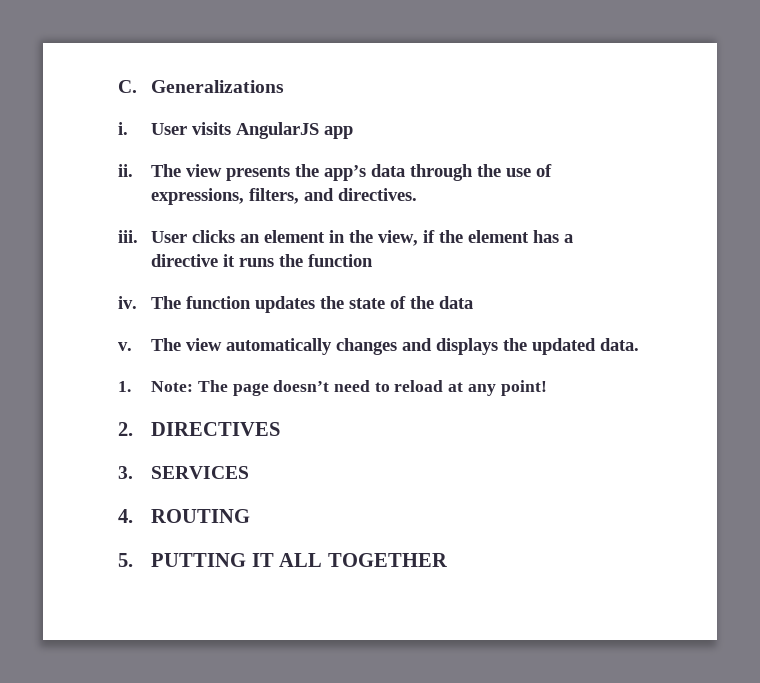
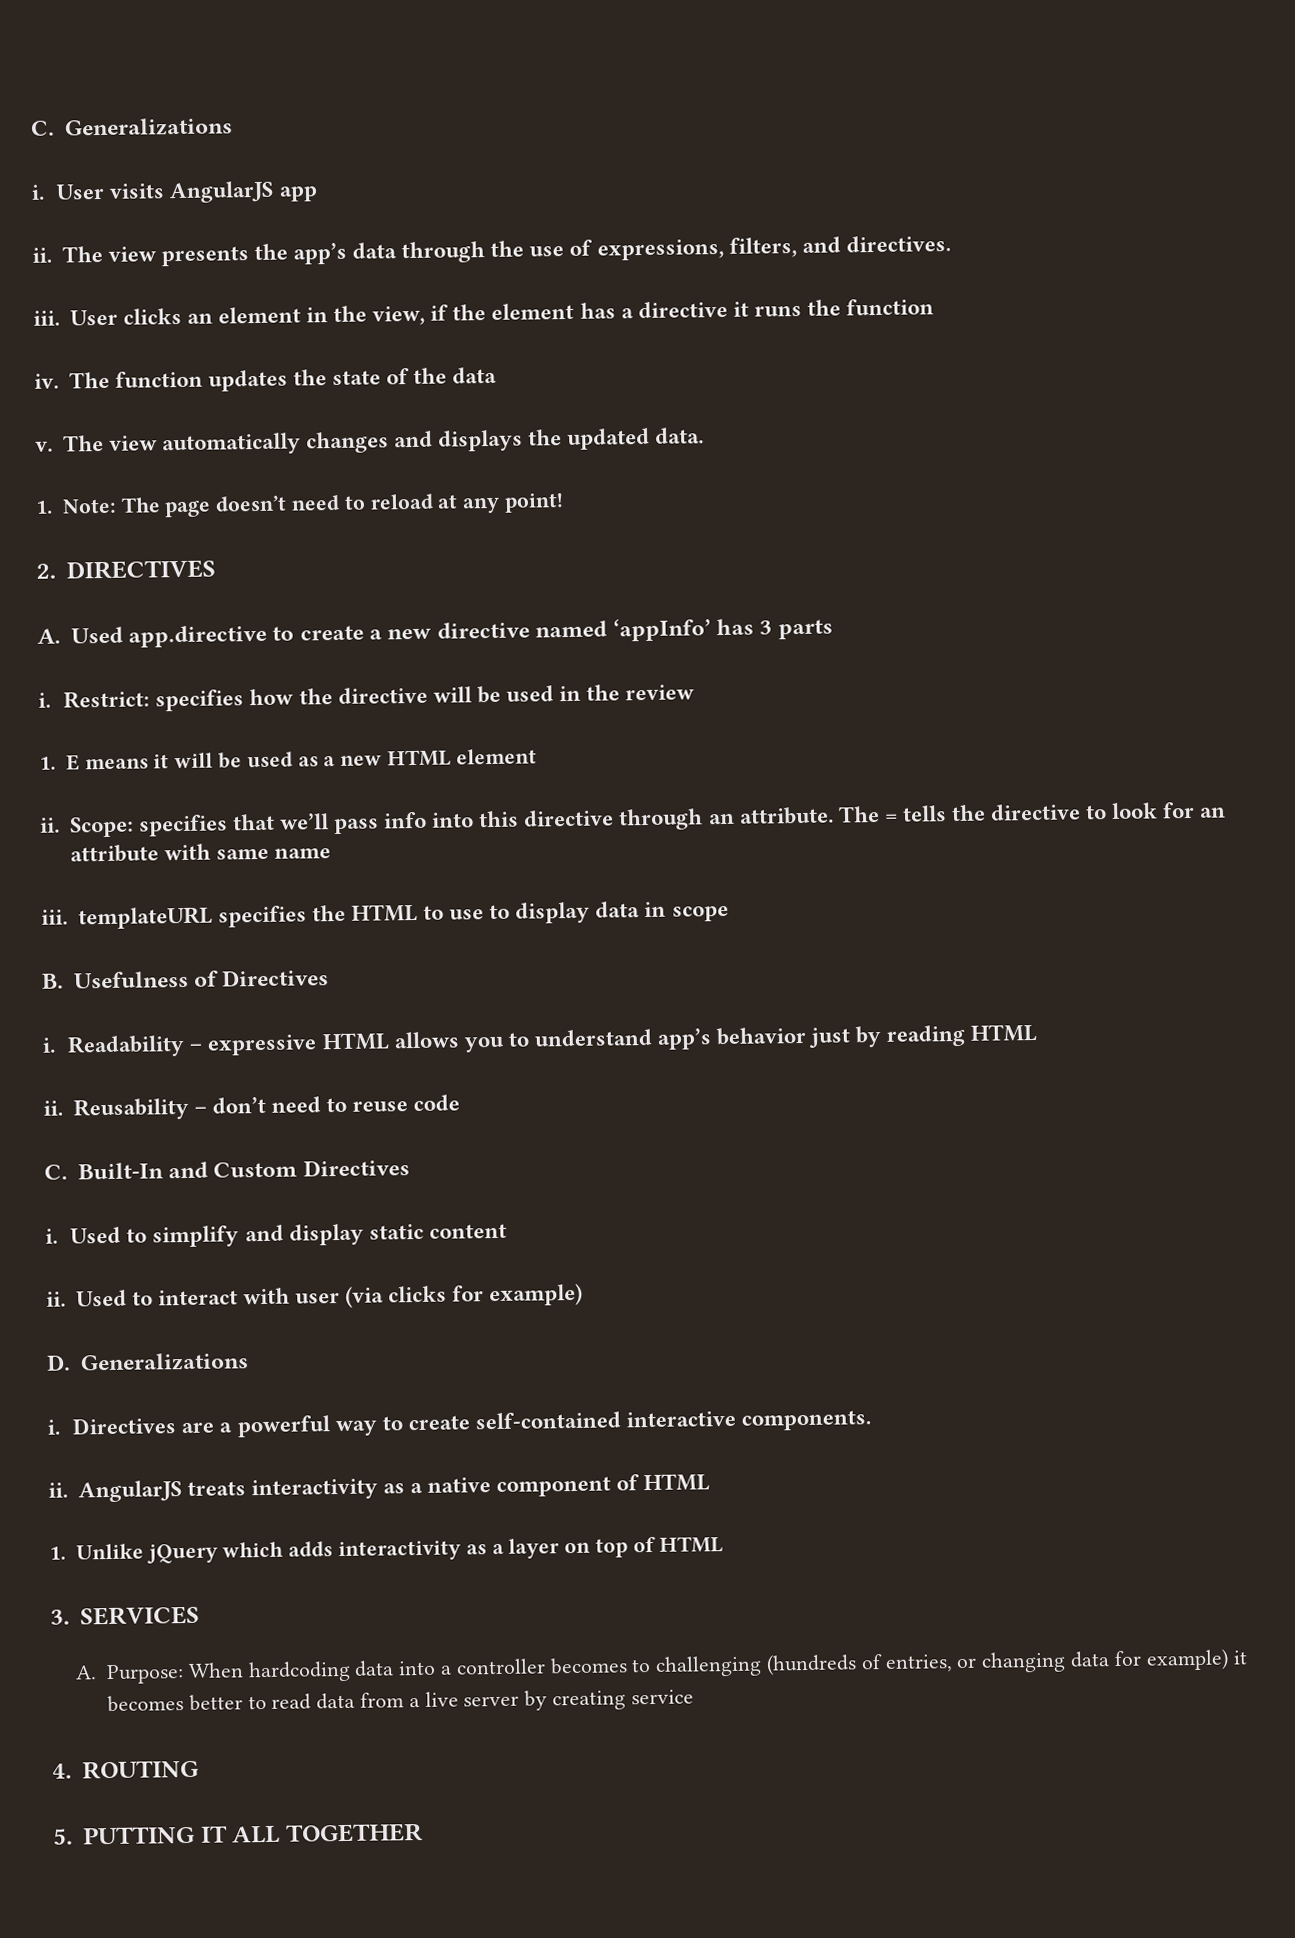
+ A. Used app.directive to create a new directive named ‘appInfo’ has 3 parts
+ i. Restrict: specifies how the directive will be used in the review
+ 1. E means it will be used as a new HTML element
+ ii. Scope: specifies that we’ll pass info into this directive through an attribute. The = tells the directive to look for an attribute with same name
+ iii. templateURL specifies the HTML to use to display data in scope
+ B. Usefulness of Directives
+ i. Readability – expressive HTML allows you to understand app’s behavior just by reading HTML
+ ii. Reusability – don’t need to reuse code
+ C. Built-In and Custom Directives
+ i. Used to simplify and display static content
+ ii. Used to interact with user (via clicks for example)
+ D. Generalizations
+ i. Directives are a powerful way to create self-contained interactive components.
+ ii. AngularJS treats interactivity as a native component of HTML
+ 1. Unlike jQuery which adds interactivity as a layer on top of HTML
  3. SERVICES
+ A. Purpose: When hardcoding data into a controller becomes to challenging (hundreds of entries, or changing data for example) it becomes better to read data from a live server by creating service

